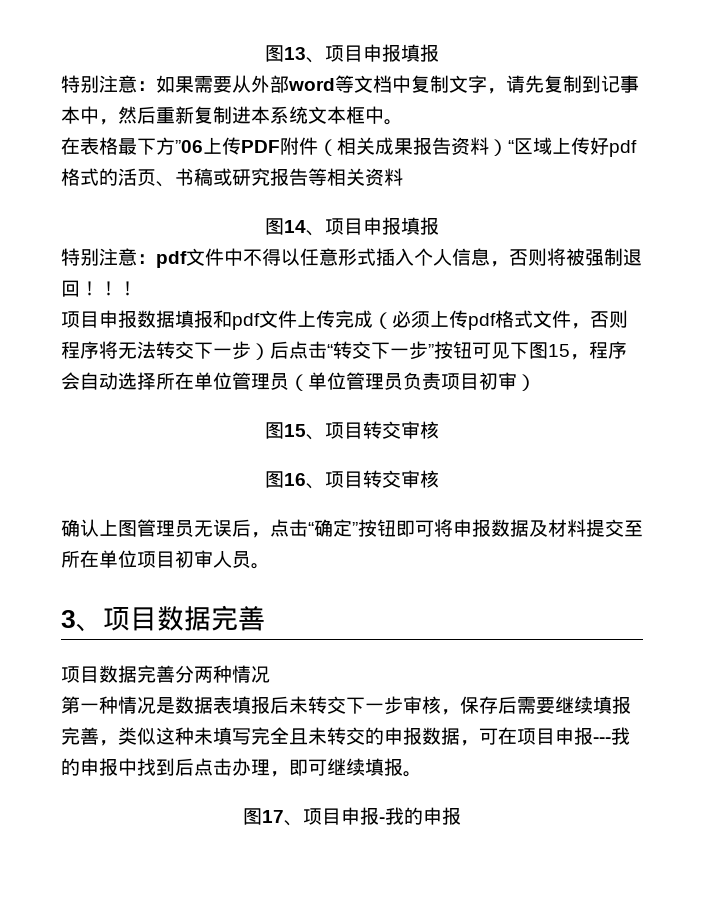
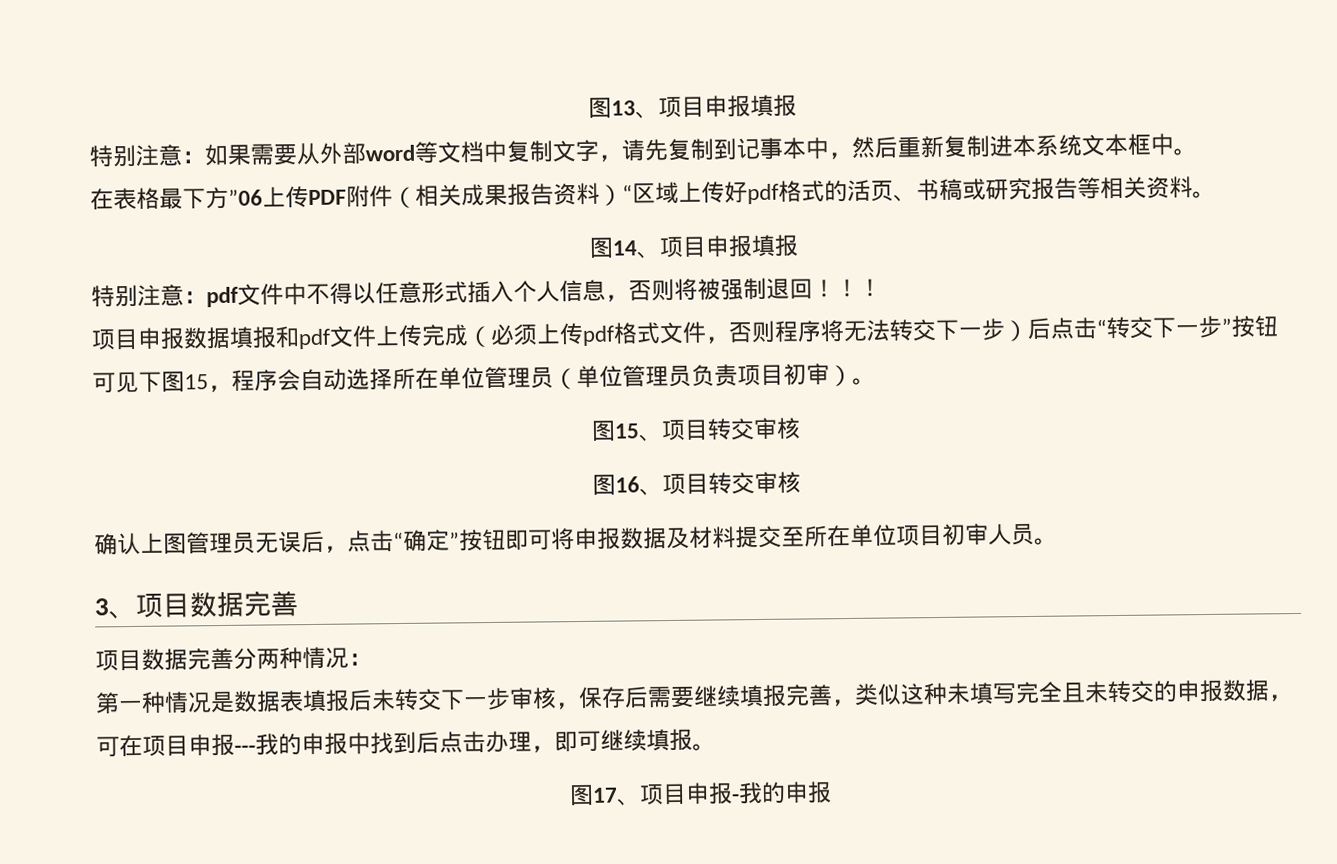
- 在表格最下方”06上传PDF附件（相关成果报告资料）“区域上传好pdf格式的活页、书稿或研究报告等相关资料
+ 在表格最下方”06上传PDF附件（相关成果报告资料）“区域上传好pdf格式的活页、书稿或研究报告等相关资料。
- 项目申报数据填报和pdf文件上传完成（必须上传pdf格式文件，否则程序将无法转交下一步）后点击“转交下一步”按钮可见下图15，程序会自动选择所在单位管理员（单位管理员负责项目初审）
+ 项目申报数据填报和pdf文件上传完成（必须上传pdf格式文件，否则程序将无法转交下一步）后点击“转交下一步”按钮可见下图15，程序会自动选择所在单位管理员（单位管理员负责项目初审）。
- 项目数据完善分两种情况
+ 项目数据完善分两种情况：

